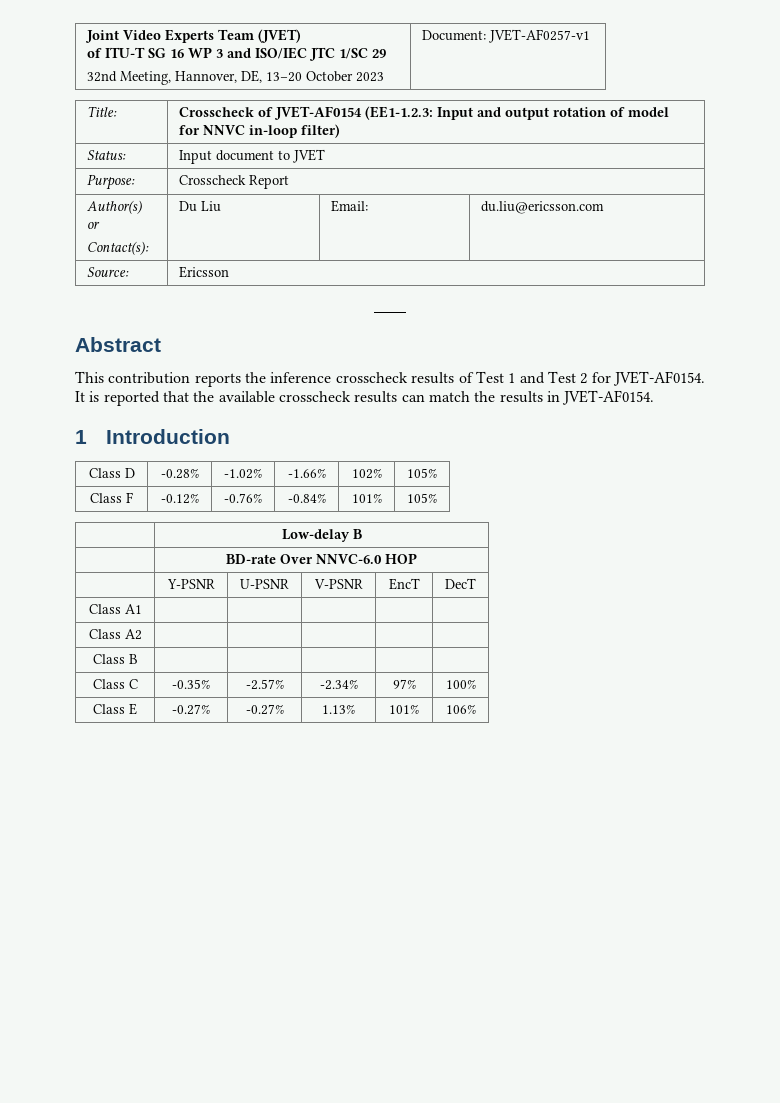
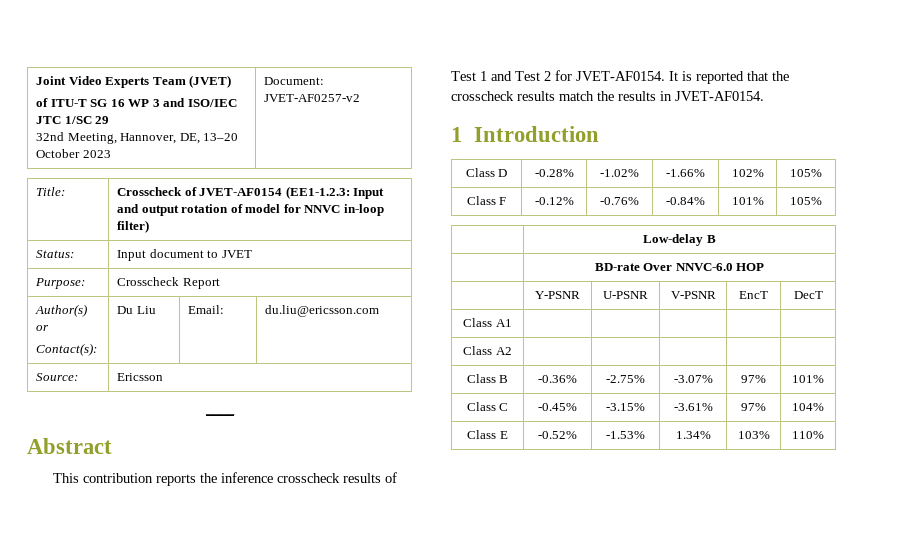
  Joint Video Experts Team (JVET)
  of ITU-T SG 16 WP 3 and ISO/IEC JTC 1/SC 29
- 32nd Meeting, Hannover, DE, 13–20 October 2023 | Document: JVET-AF0257-v1
+ 32nd Meeting, Hannover, DE, 13–20 October 2023 | Document: JVET-AF0257-v2
- It is reported that the available crosscheck results can match the results in JVET-AF0154.
+ It is reported that the crosscheck results match the results in JVET-AF0154.
- Class B | | | | |
+ Class B | -0.36% | -2.75% | -3.07% | 97% | 101%
- Class C | -0.35% | -2.57% | -2.34% | 97% | 100%
+ Class C | -0.45% | -3.15% | -3.61% | 97% | 104%
- Class E | -0.27% | -0.27% | 1.13% | 101% | 106%
+ Class E | -0.52% | -1.53% | 1.34% | 103% | 110%

